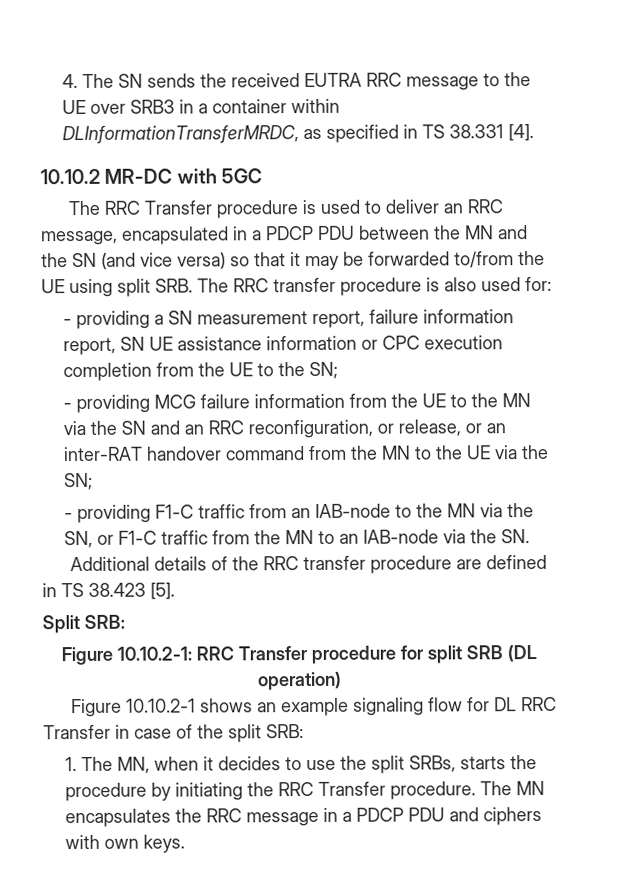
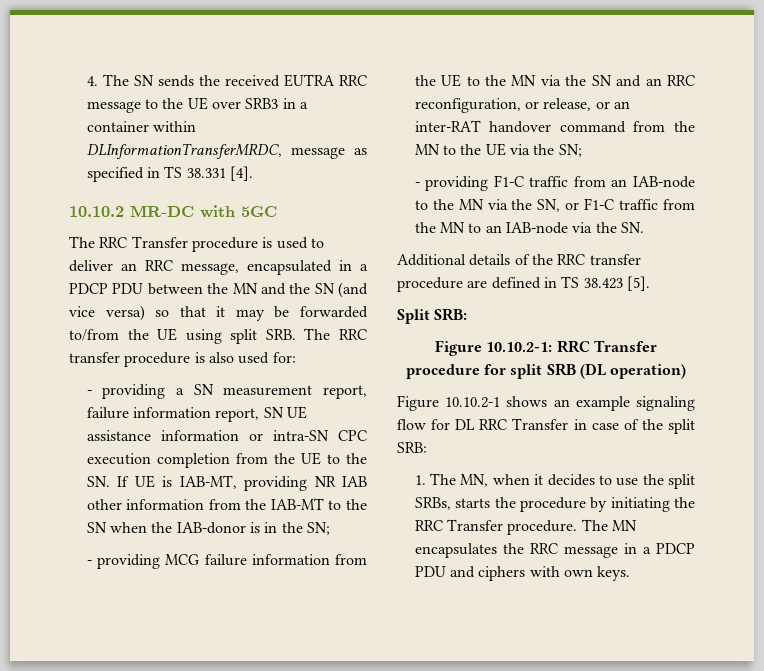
- 4. The SN sends the received EUTRA RRC message to the UE over SRB3 in a container within DLInformationTransferMRDC, as specified in TS 38.331 [4].
+ 4. The SN sends the received EUTRA RRC message to the UE over SRB3 in a container within DLInformationTransferMRDC, message as specified in TS 38.331 [4].
- - providing a SN measurement report, failure information report, SN UE assistance information or CPC execution completion from the UE to the SN;
+ - providing a SN measurement report, failure information report, SN UE assistance information or intra-SN CPC execution completion from the UE to the SN. If UE is IAB-MT, providing NR IAB other information from the IAB-MT to the SN when the IAB-donor is in the SN;

